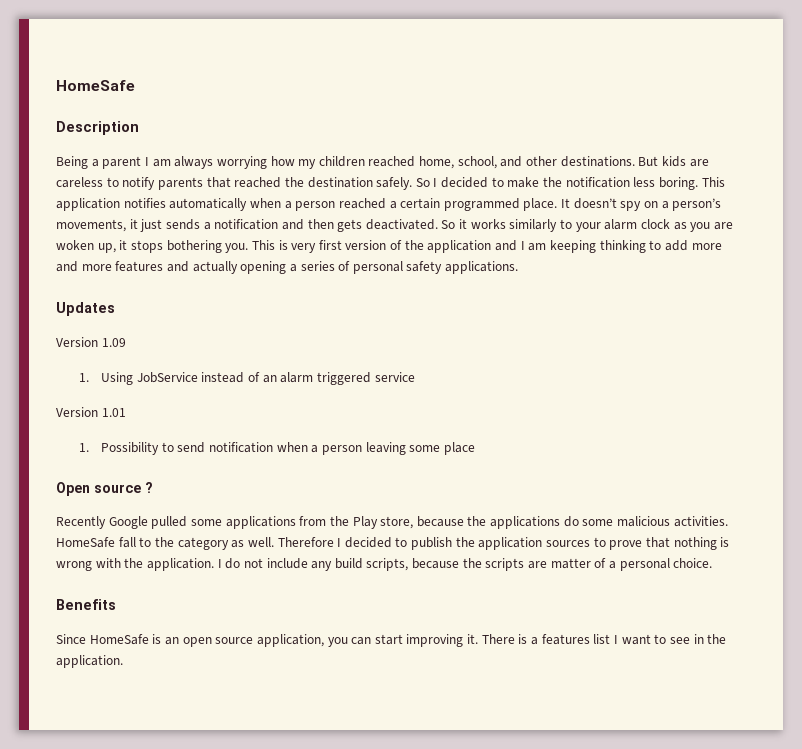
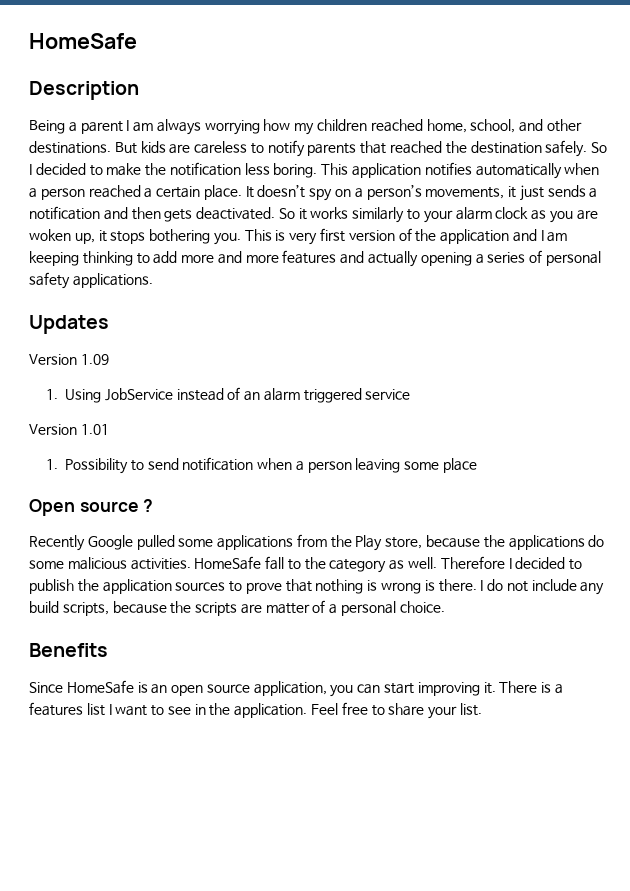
- This application notifies automatically when a person reached a certain programmed place.
+ This application notifies automatically when a person reached a certain place.
- Therefore I decided to publish the application sources to prove that nothing is wrong with the application.
+ Therefore I decided to publish the application sources to prove that nothing is wrong is there.
+ Feel free to share your list.

